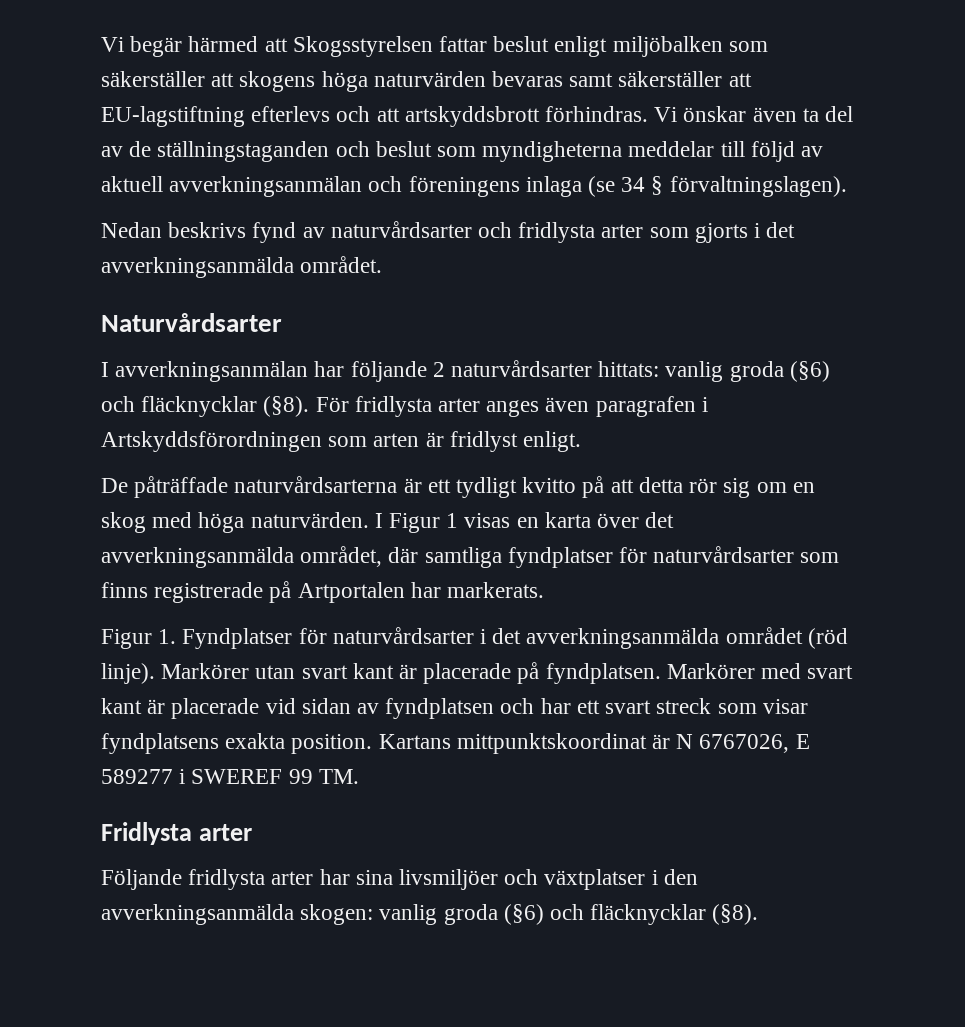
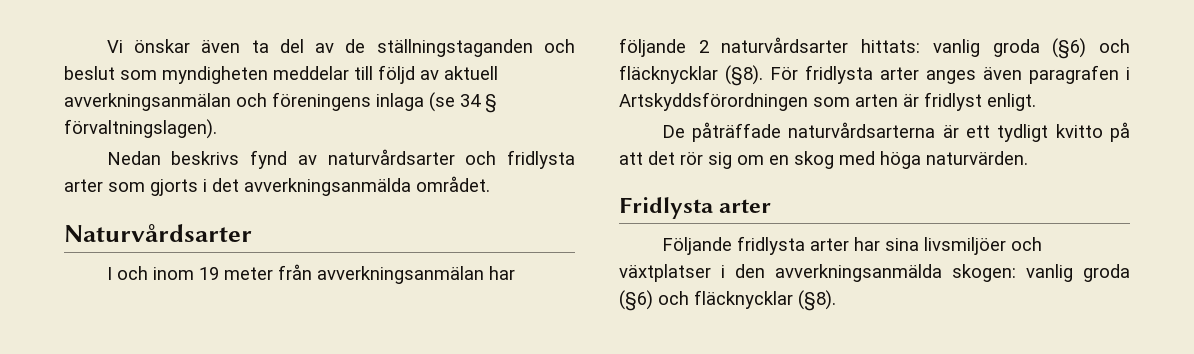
- Vi begär härmed att Skogsstyrelsen fattar beslut enligt miljöbalken som säkerställer att skogens höga naturvärden bevaras samt säkerställer att EU-lagstiftning efterlevs och att artskyddsbrott förhindras. Vi önskar även ta del av de ställningstaganden och beslut som myndigheterna meddelar till följd av aktuell avverkningsanmälan och föreningens inlaga (se 34 § förvaltningslagen).
+ Vi önskar även ta del av de ställningstaganden och beslut som myndigheten meddelar till följd av aktuell avverkningsanmälan och föreningens inlaga (se 34 § förvaltningslagen).
- I avverkningsanmälan har följande 2 naturvårdsarter hittats: vanlig groda (§6) och fläcknycklar (§8).
+ I och inom 19 meter från avverkningsanmälan har följande 2 naturvårdsarter hittats: vanlig groda (§6) och fläcknycklar (§8).
- De påträffade naturvårdsarterna är ett tydligt kvitto på att detta rör sig om en skog med höga naturvärden. I Figur 1 visas en karta över det avverkningsanmälda området, där samtliga fyndplatser för naturvårdsarter som finns registrerade på Artportalen har markerats.
- Figur 1. Fyndplatser för naturvårdsarter i det avverkningsanmälda området (röd linje). Markörer utan svart kant är placerade på fyndplatsen. Markörer med svart kant är placerade vid sidan av fyndplatsen och har ett svart streck som visar fyndplatsens exakta position. Kartans mittpunktskoordinat är N 6767026, E 589277 i SWEREF 99 TM.
+ De påträffade naturvårdsarterna är ett tydligt kvitto på att det rör sig om en skog med höga naturvärden.

